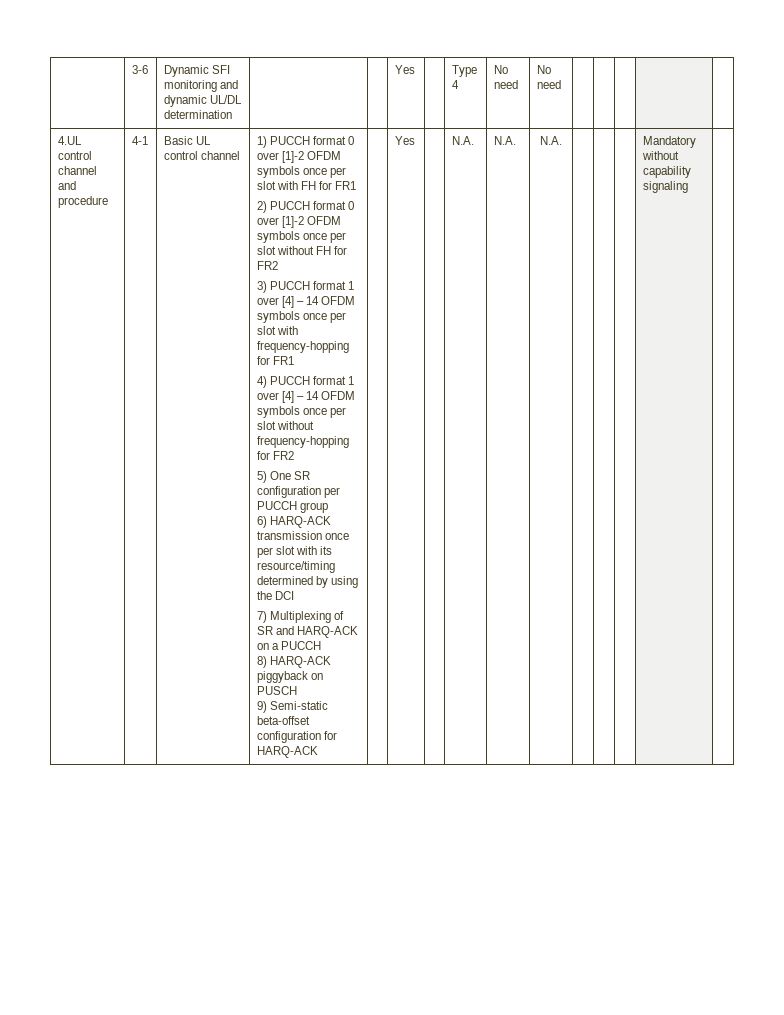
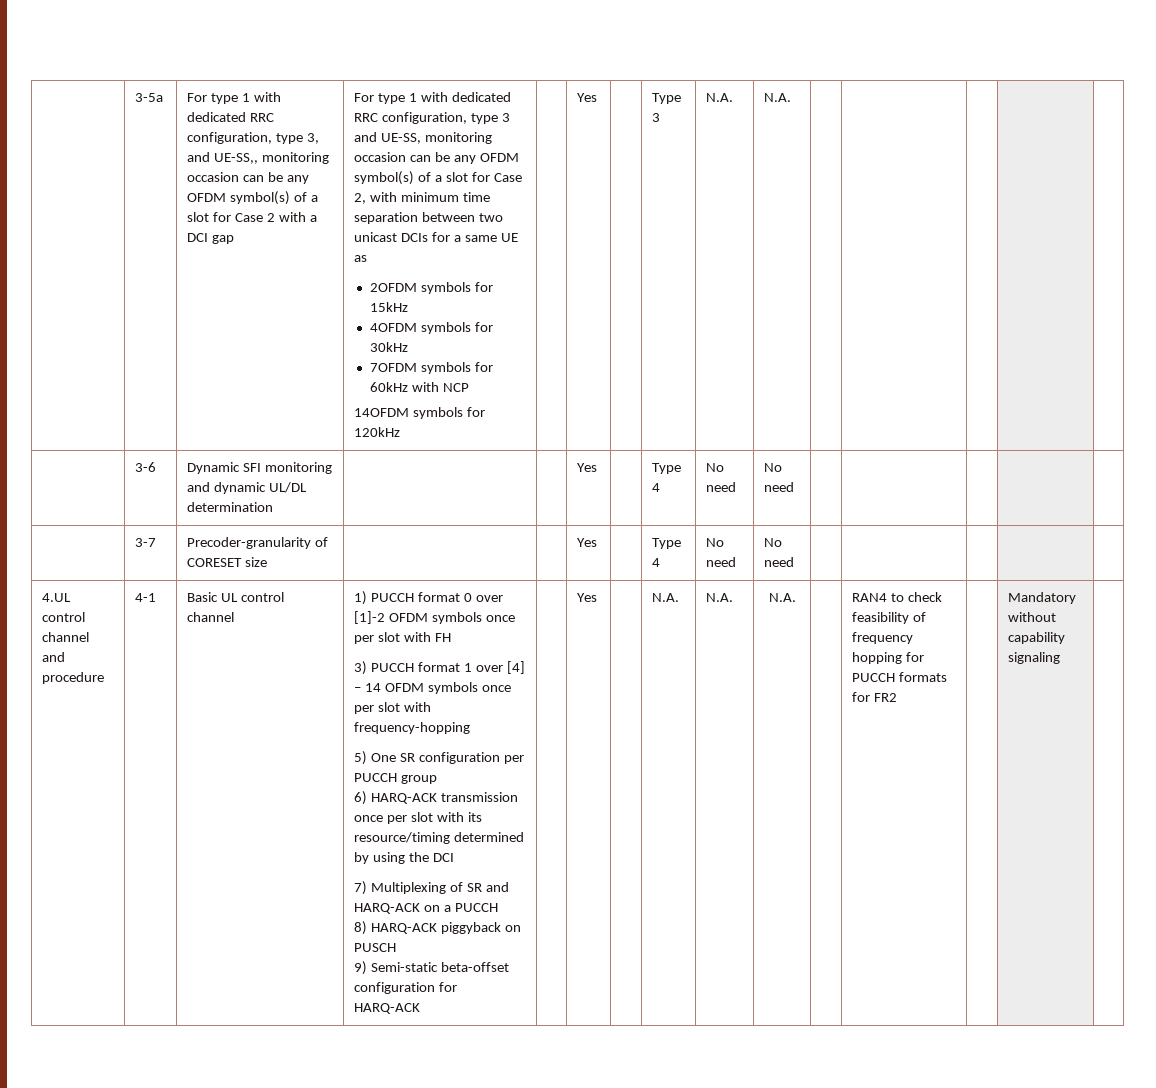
+ 3-5a | For type 1 with dedicated RRC configuration, type 3, and UE-SS,, monitoring occasion can be any OFDM symbol(s) of a slot for Case 2 with a DCI gap | For type 1 with dedicated RRC configuration, type 3 and UE-SS, monitoring occasion can be any OFDM symbol(s) of a slot for Case 2, with minimum time separation between two unicast DCIs for a same UE as
+ 2OFDM symbols for 15kHz
+ 4OFDM symbols for 30kHz
+ 7OFDM symbols for 60kHz with NCP
+ 14OFDM symbols for 120kHz | | Yes | | Type 3 | N.A. | N.A.
+ | 3-7 | Precoder-granularity of CORESET size | | | Yes | | Type 4 | No need | No need | | | | |
- 1) PUCCH format 0 over [1]-2 OFDM symbols once per slot with FH for FR1
- 2) PUCCH format 0 over [1]-2 OFDM symbols once per slot without FH for FR2
+ 1) PUCCH format 0 over [1]-2 OFDM symbols once per slot with FH
- 3) PUCCH format 1 over [4] – 14 OFDM symbols once per slot with frequency-hopping for FR1
- 4) PUCCH format 1 over [4] – 14 OFDM symbols once per slot without frequency-hopping for FR2
+ 3) PUCCH format 1 over [4] – 14 OFDM symbols once per slot with frequency-hopping
+ RAN4 to check feasibility of frequency hopping for PUCCH formats for FR2

